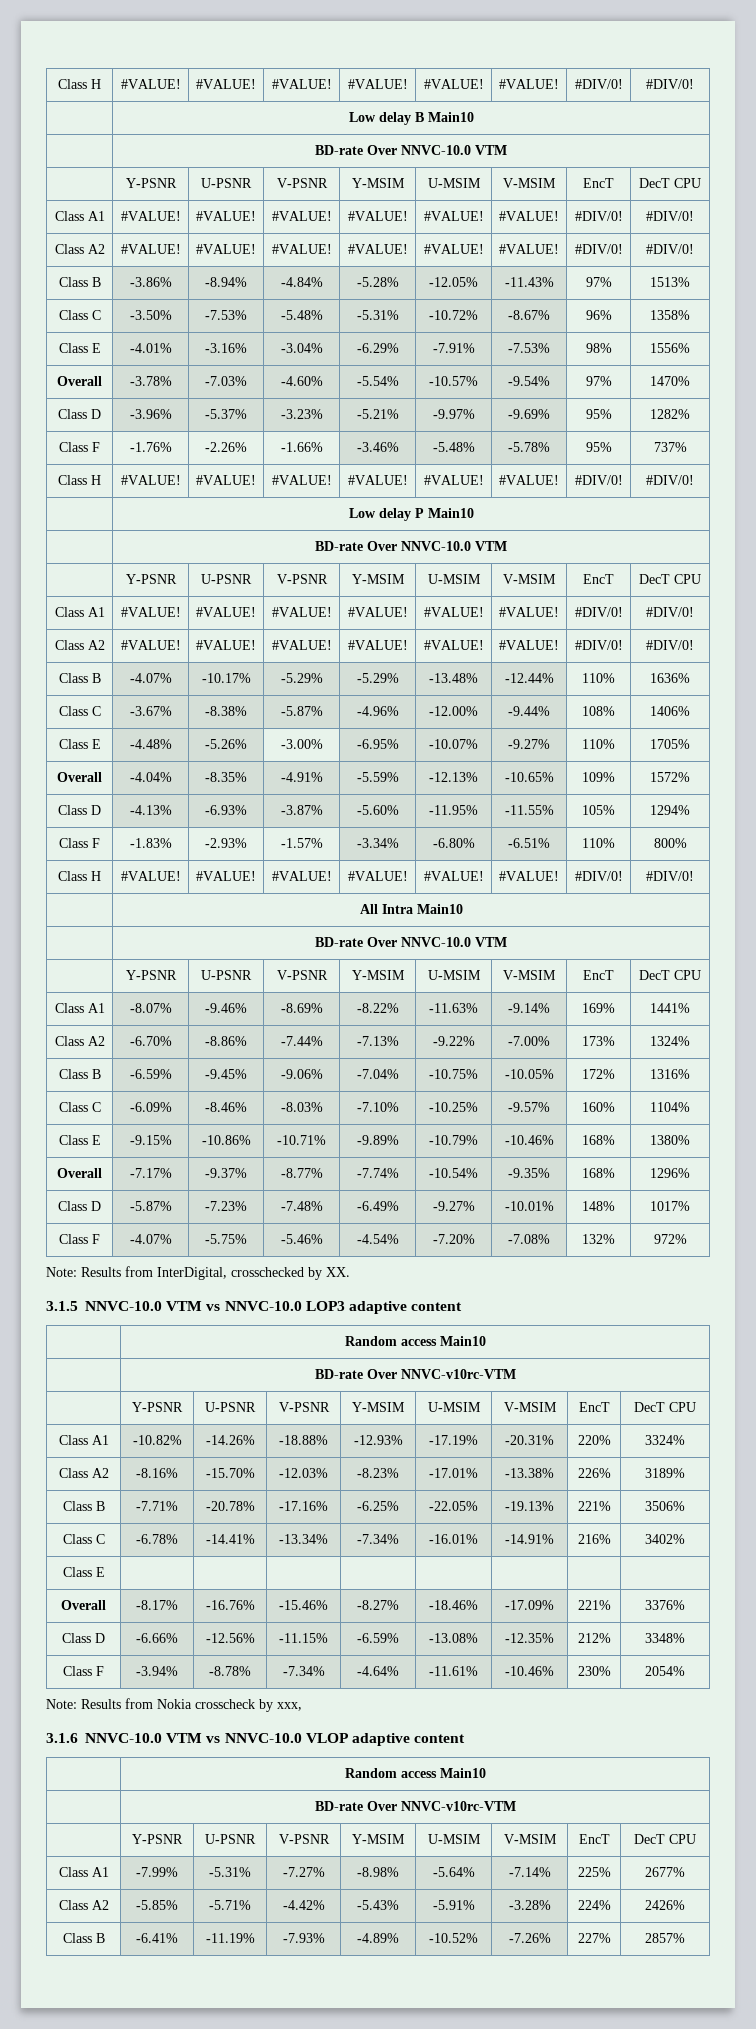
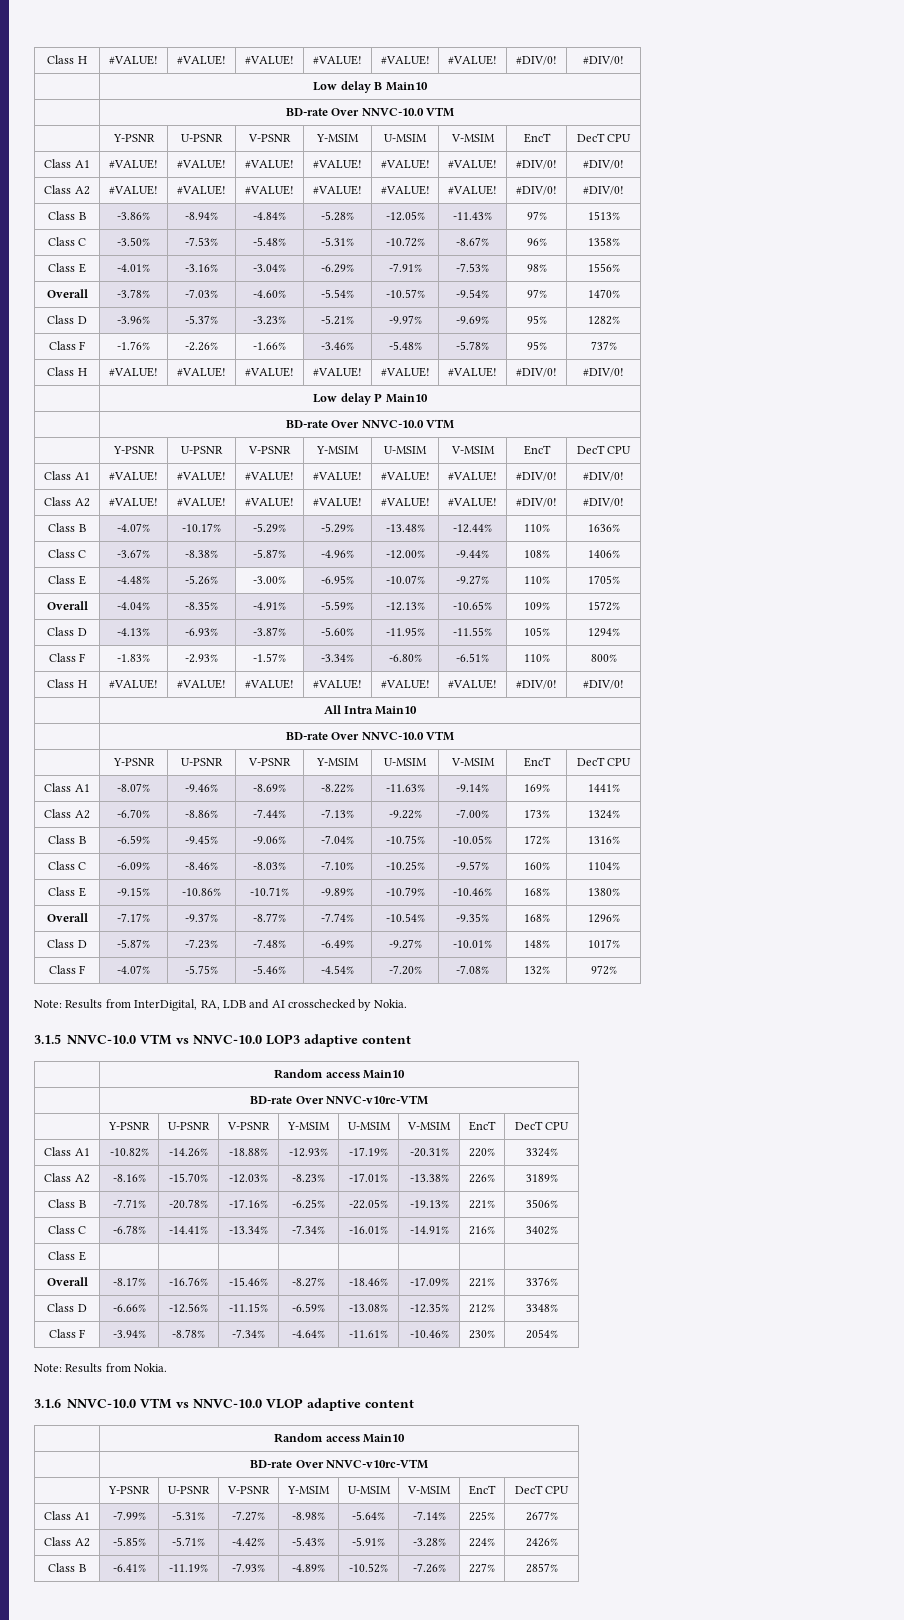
- Note: Results from InterDigital, crosschecked by XX.
+ Note: Results from InterDigital, RA, LDB and AI crosschecked by Nokia.
- Note: Results from Nokia crosscheck by xxx,
+ Note: Results from Nokia.

